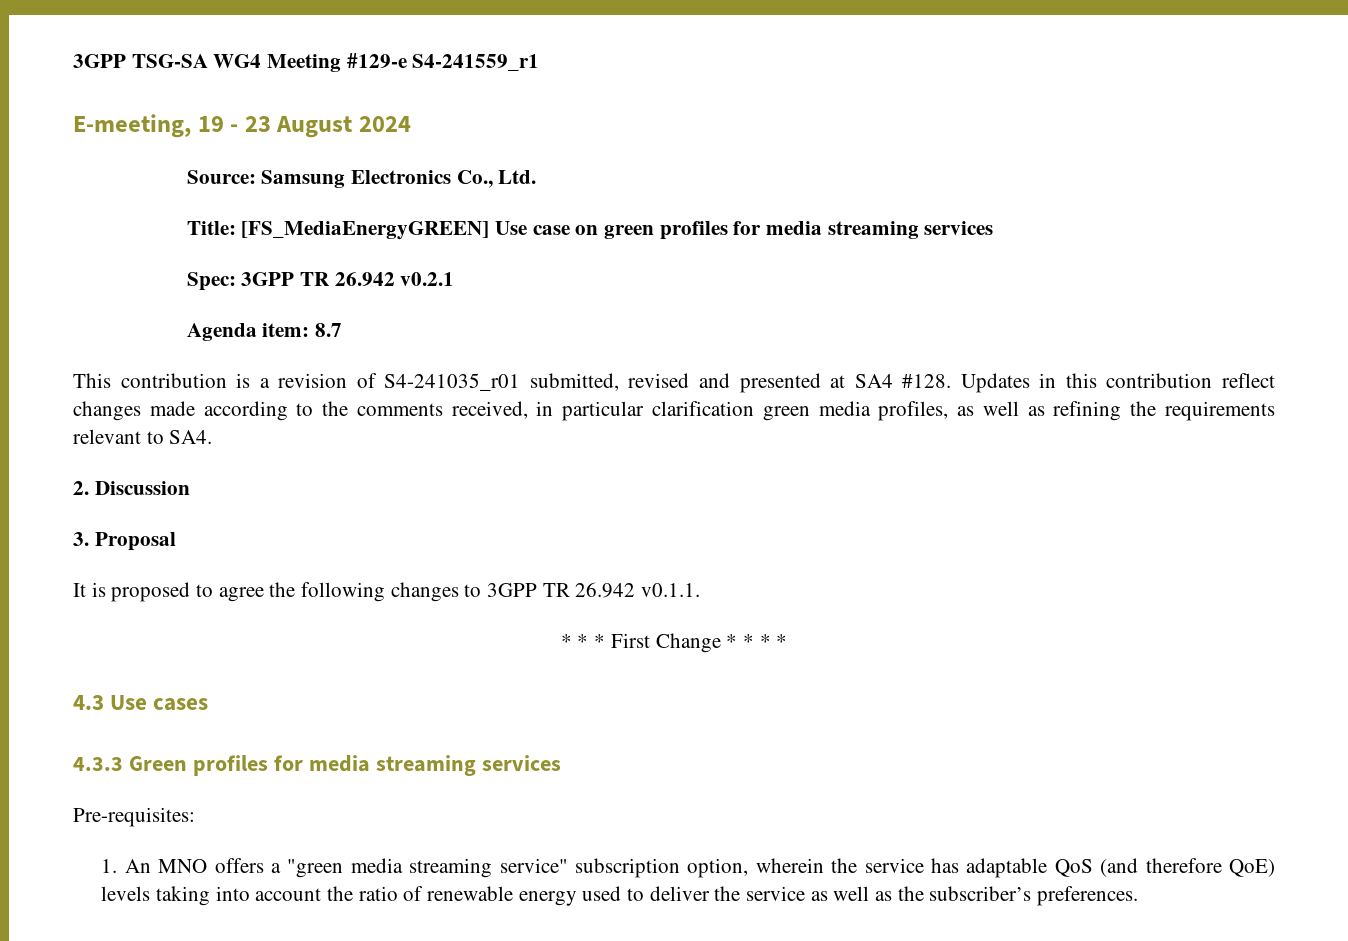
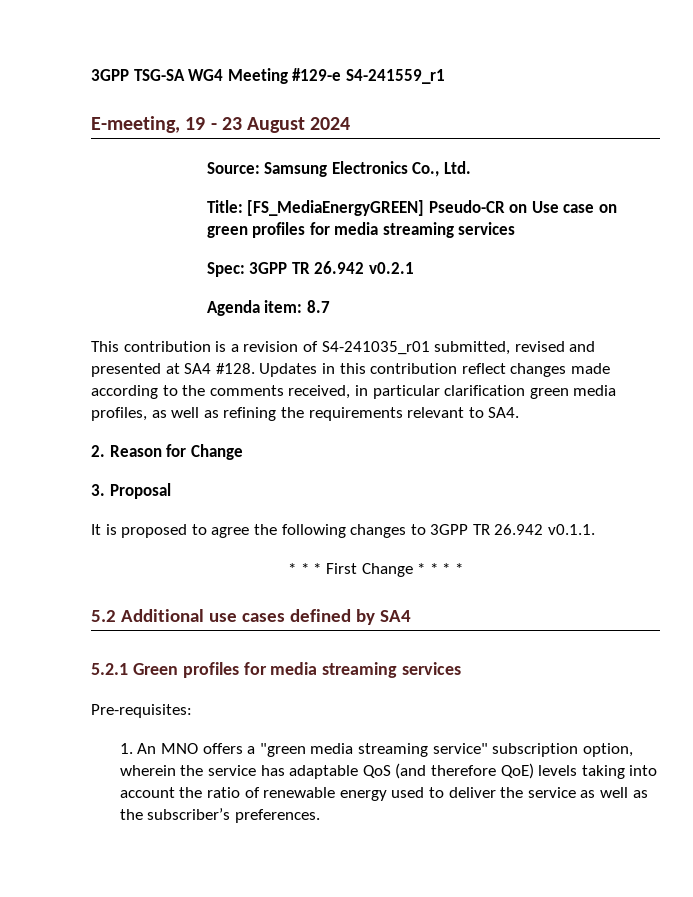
- Title: [FS_MediaEnergyGREEN] Use case on green profiles for media streaming services
+ Title: [FS_MediaEnergyGREEN] Pseudo-CR on Use case on green profiles for media streaming services
- 2. Discussion
+ 2. Reason for Change
- 4.3 Use cases
- 4.3.3 Green profiles for media streaming services
+ 5.2 Additional use cases defined by SA4
+ 5.2.1 Green profiles for media streaming services

